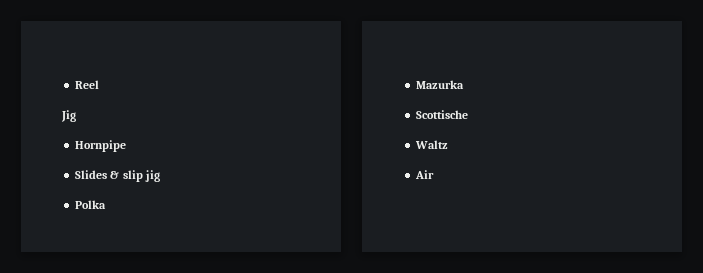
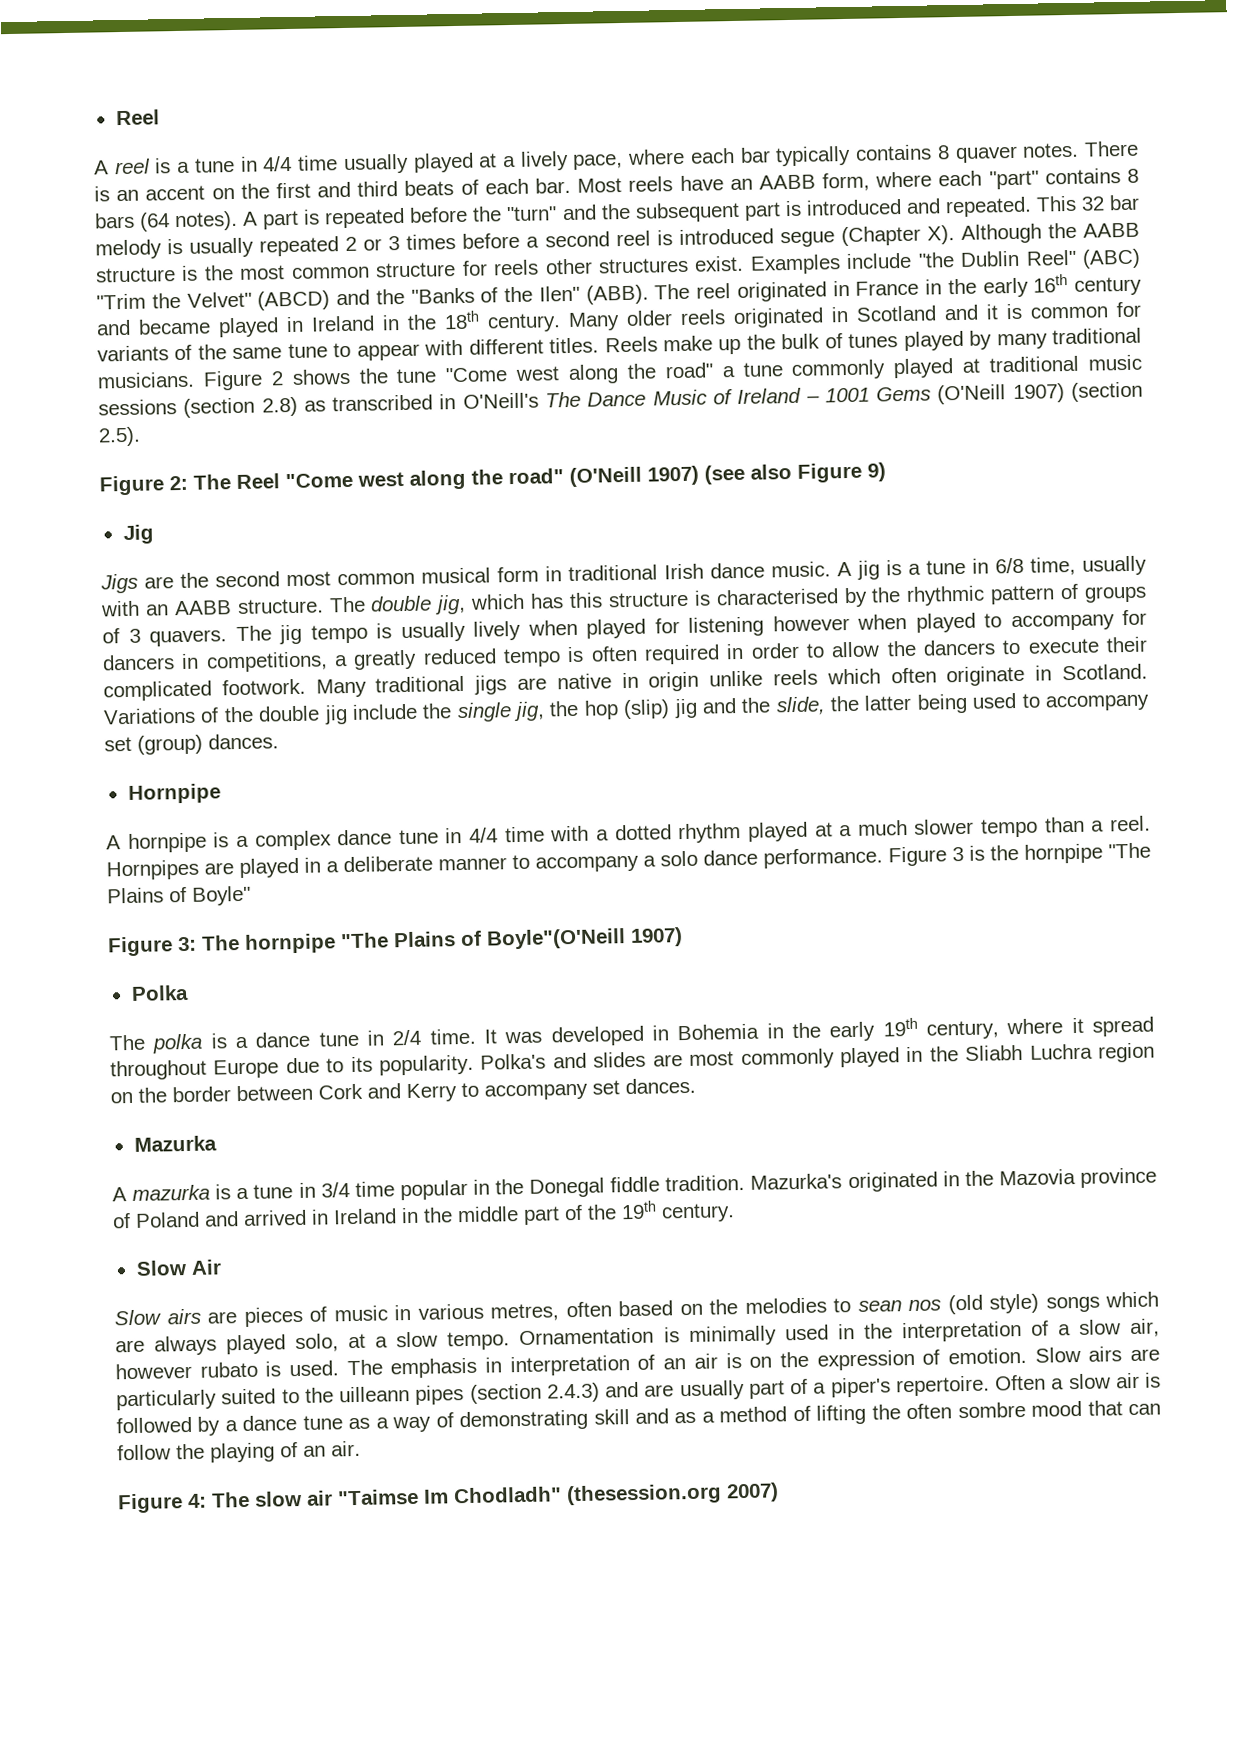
+ A reel is a tune in 4/4 time usually played at a lively pace, where each bar typically contains 8 quaver notes. There is an accent on the first and third beats of each bar. Most reels have an AABB form, where each "part" contains 8 bars (64 notes). A part is repeated before the "turn" and the subsequent part is introduced and repeated. This 32 bar melody is usually repeated 2 or 3 times before a second reel is introduced segue (Chapter X). Although the AABB structure is the most common structure for reels other structures exist. Examples include "the Dublin Reel" (ABC) "Trim the Velvet" (ABCD) and the "Banks of the Ilen" (ABB). The reel originated in France in the early 16th century and became played in Ireland in the 18th century. Many older reels originated in Scotland and it is common for variants of the same tune to appear with different titles. Reels make up the bulk of tunes played by many traditional musicians. Figure 2 shows the tune "Come west along the road" a tune commonly played at traditional music sessions (section 2.8) as transcribed in O'Neill's The Dance Music of Ireland – 1001 Gems (O'Neill 1907) (section 2.5).
+ Figure 2: The Reel "Come west along the road" (O'Neill 1907) (see also Figure 9)
  Jig
+ Jigs are the second most common musical form in traditional Irish dance music. A jig is a tune in 6/8 time, usually with an AABB structure. The double jig, which has this structure is characterised by the rhythmic pattern of groups of 3 quavers. The jig tempo is usually lively when played for listening however when played to accompany for dancers in competitions, a greatly reduced tempo is often required in order to allow the dancers to execute their complicated footwork. Many traditional jigs are native in origin unlike reels which often originate in Scotland. Variations of the double jig include the single jig, the hop (slip) jig and the slide, the latter being used to accompany set (group) dances.
  Hornpipe
- Slides & slip jig
+ A hornpipe is a complex dance tune in 4/4 time with a dotted rhythm played at a much slower tempo than a reel. Hornpipes are played in a deliberate manner to accompany a solo dance performance. Figure 3 is the hornpipe "The Plains of Boyle"
+ Figure 3: The hornpipe "The Plains of Boyle"(O'Neill 1907)
  Polka
+ The polka is a dance tune in 2/4 time. It was developed in Bohemia in the early 19th century, where it spread throughout Europe due to its popularity. Polka's and slides are most commonly played in the Sliabh Luchra region on the border between Cork and Kerry to accompany set dances.
  Mazurka
- Scottische
- Waltz
- Air
+ A mazurka is a tune in 3/4 time popular in the Donegal fiddle tradition. Mazurka's originated in the Mazovia province of Poland and arrived in Ireland in the middle part of the 19th century.
+ Slow Air
+ Slow airs are pieces of music in various metres, often based on the melodies to sean nos (old style) songs which are always played solo, at a slow tempo. Ornamentation is minimally used in the interpretation of a slow air, however rubato is used. The emphasis in interpretation of an air is on the expression of emotion. Slow airs are particularly suited to the uilleann pipes (section 2.4.3) and are usually part of a piper's repertoire. Often a slow air is followed by a dance tune as a way of demonstrating skill and as a method of lifting the often sombre mood that can follow the playing of an air.
+ Figure 4: The slow air "Taimse Im Chodladh" (thesession.org 2007)

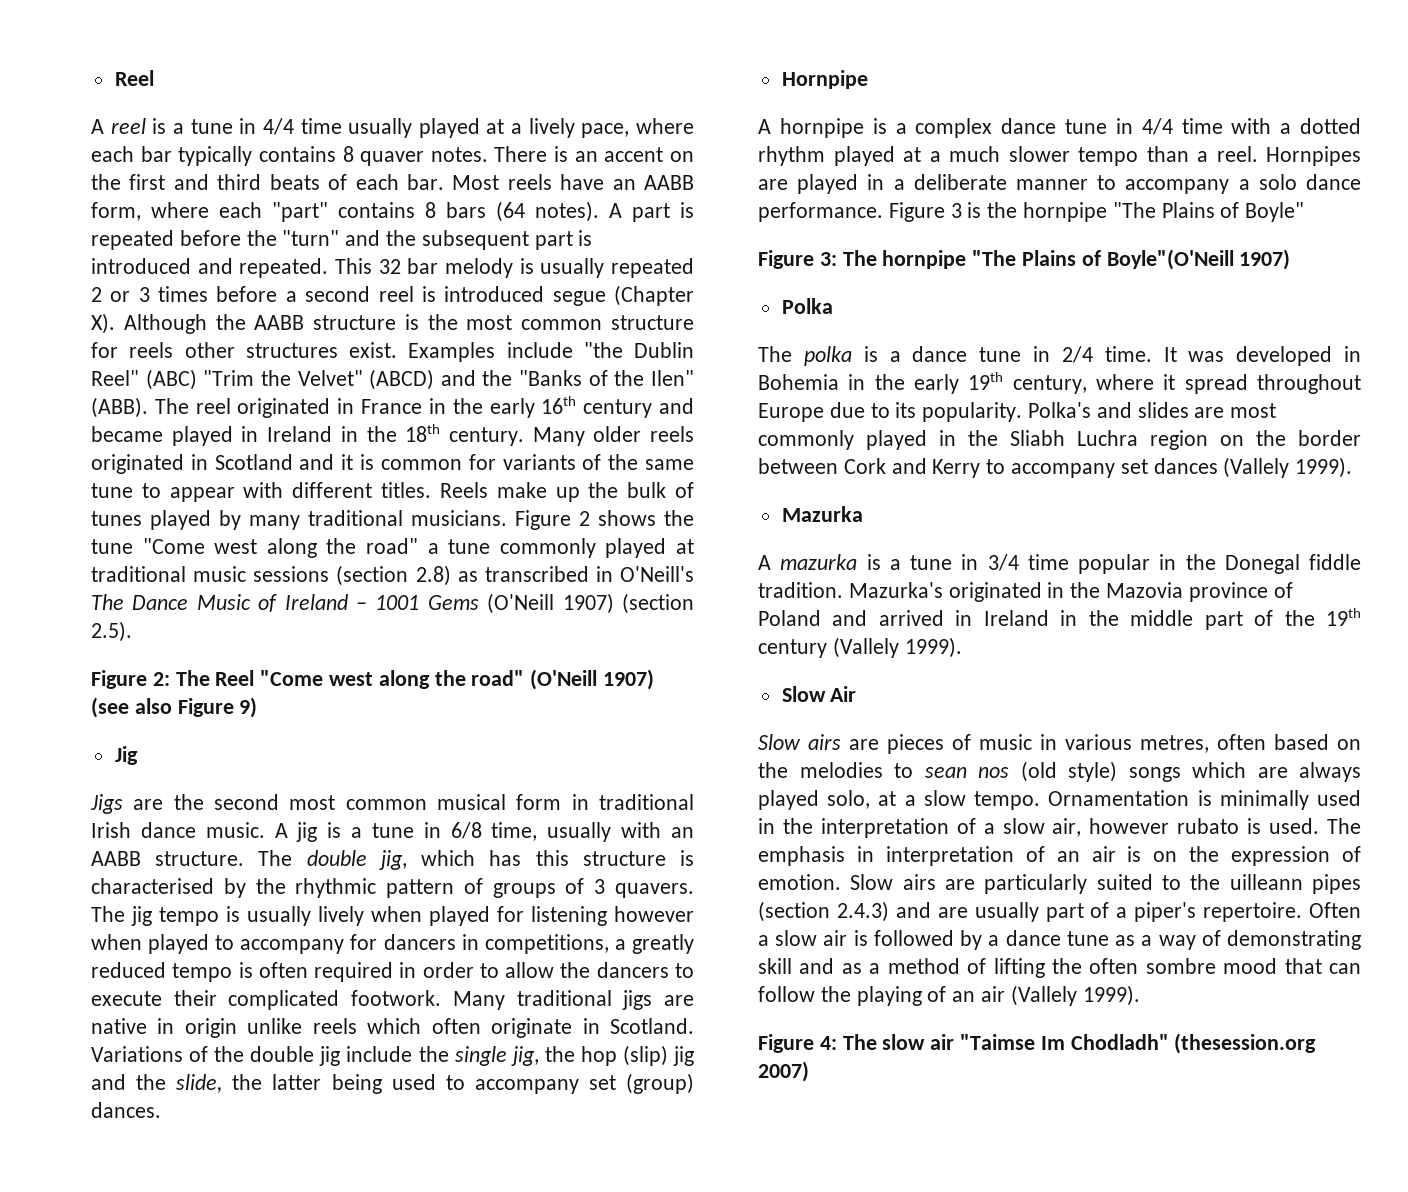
- Polka's and slides are most commonly played in the Sliabh Luchra region on the border between Cork and Kerry to accompany set dances.
+ Polka's and slides are most commonly played in the Sliabh Luchra region on the border between Cork and Kerry to accompany set dances (Vallely 1999).
- Mazurka's originated in the Mazovia province of Poland and arrived in Ireland in the middle part of the 19th century.
+ Mazurka's originated in the Mazovia province of Poland and arrived in Ireland in the middle part of the 19th century (Vallely 1999).
- Often a slow air is followed by a dance tune as a way of demonstrating skill and as a method of lifting the often sombre mood that can follow the playing of an air.
+ Often a slow air is followed by a dance tune as a way of demonstrating skill and as a method of lifting the often sombre mood that can follow the playing of an air (Vallely 1999).

